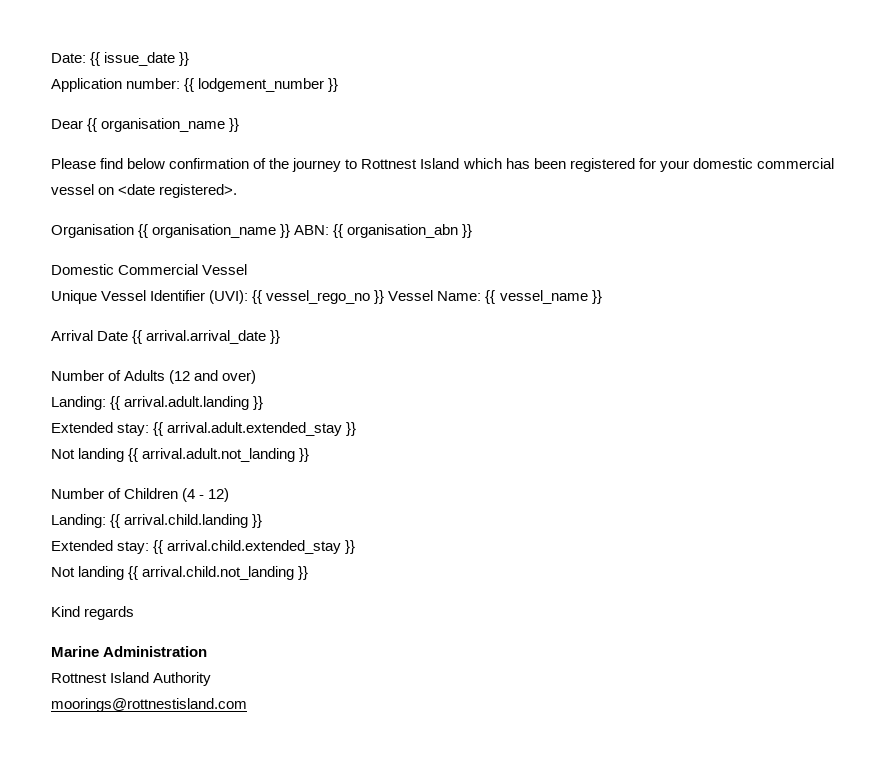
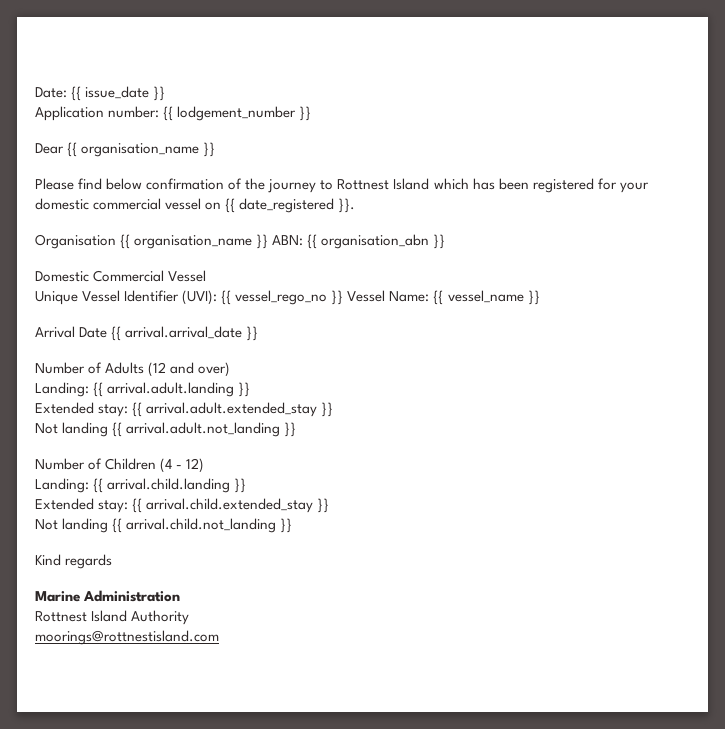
- Please find below confirmation of the journey to Rottnest Island which has been registered for your domestic commercial vessel on <date registered>.
+ Please find below confirmation of the journey to Rottnest Island which has been registered for your domestic commercial vessel on {{ date_registered }}.

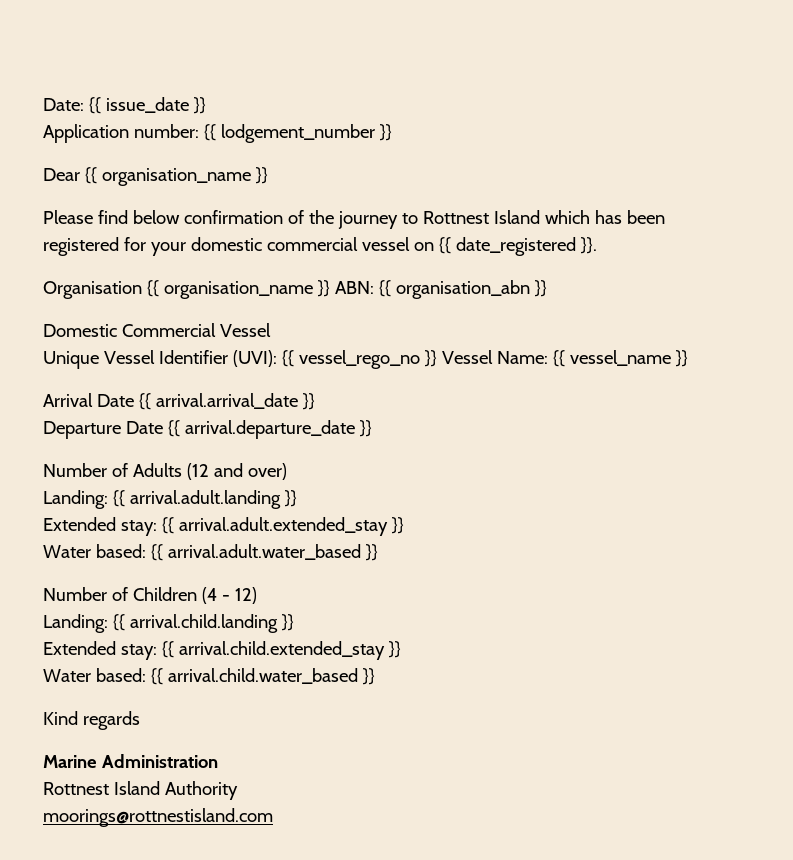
+ Departure Date {{ arrival.departure_date }}
- Not landing {{ arrival.adult.not_landing }}
+ Water based: {{ arrival.adult.water_based }}
- Not landing {{ arrival.child.not_landing }}
+ Water based: {{ arrival.child.water_based }}

